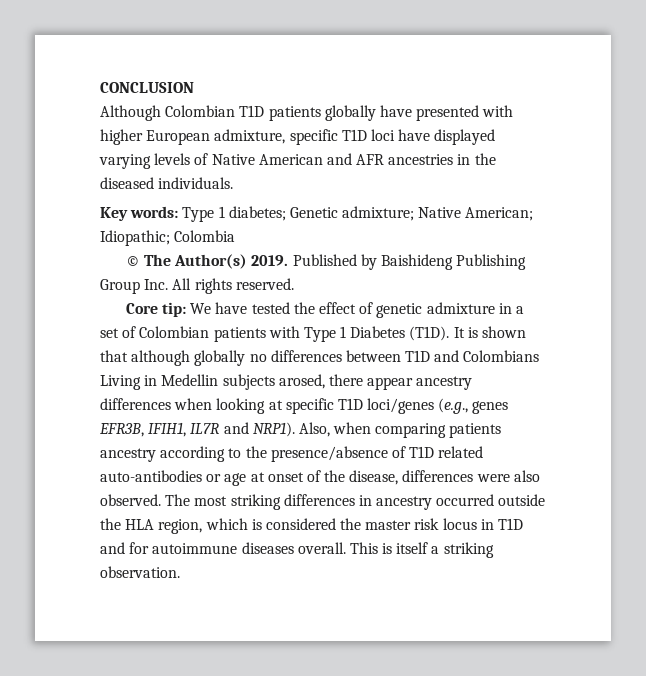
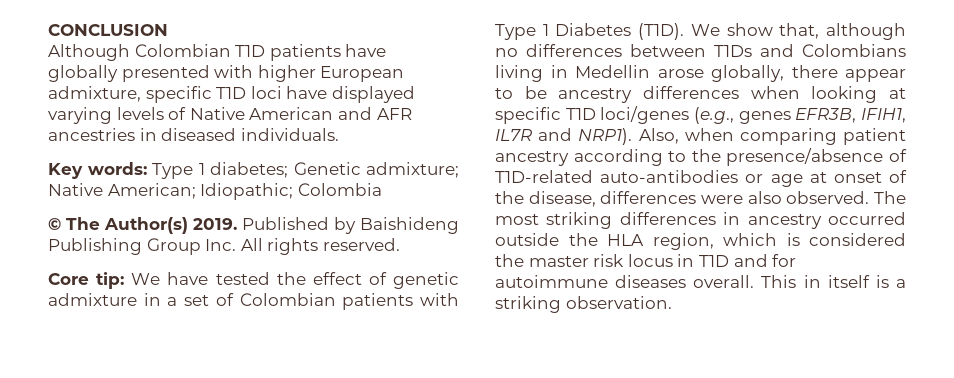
- Although Colombian T1D patients globally have presented with higher European admixture, specific T1D loci have displayed varying levels of Native American and AFR ancestries in the diseased individuals.
+ Although Colombian T1D patients have globally presented with higher European admixture, specific T1D loci have displayed varying levels of Native American and AFR ancestries in diseased individuals.
- It is shown that although globally no differences between T1D and Colombians Living in Medellin subjects arosed, there appear ancestry differences when looking at specific T1D loci/genes (e.g., genes EFR3B, IFIH1, IL7R and NRP1).
+ We show that, although no differences between T1Ds and Colombians living in Medellin arose globally, there appear to be ancestry differences when looking at specific T1D loci/genes (e.g., genes EFR3B, IFIH1, IL7R and NRP1).
- Also, when comparing patients ancestry according to the presence/absence of T1D related auto-antibodies or age at onset of the disease, differences were also observed.
+ Also, when comparing patient ancestry according to the presence/absence of T1D-related auto-antibodies or age at onset of the disease, differences were also observed.
- This is itself a striking observation.
+ This in itself is a striking observation.

